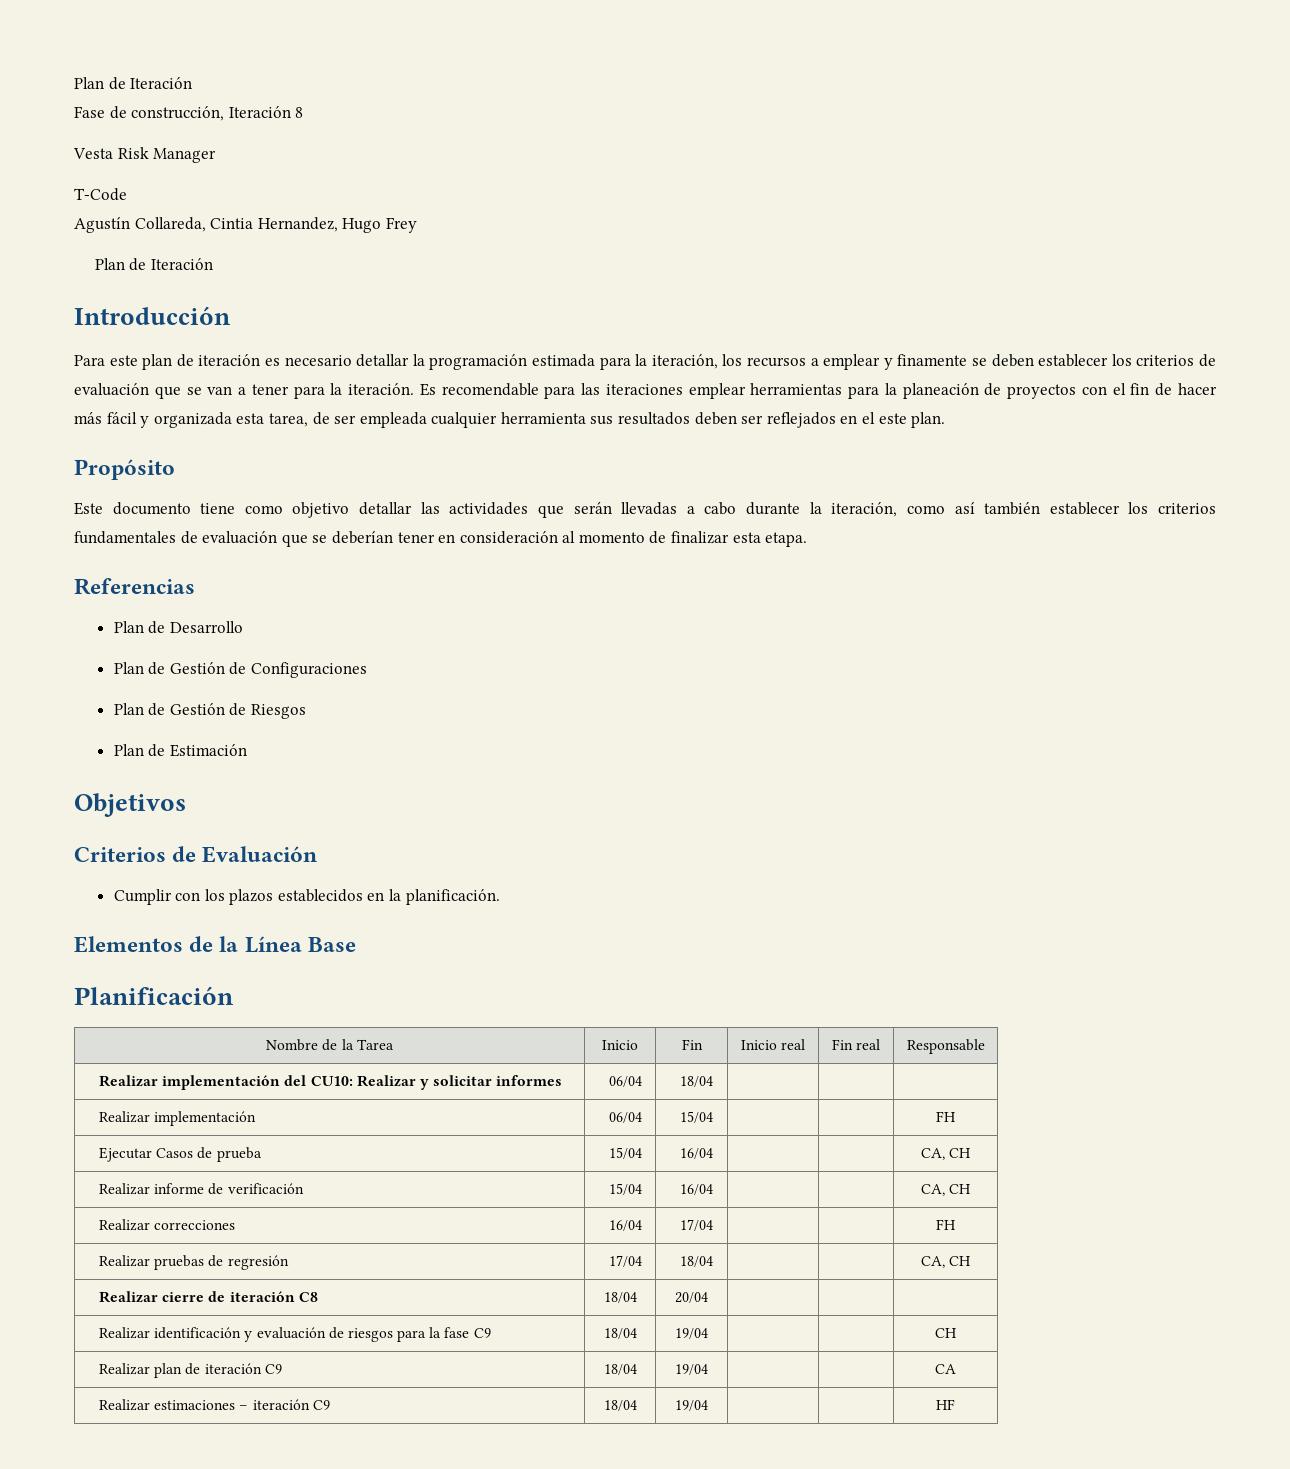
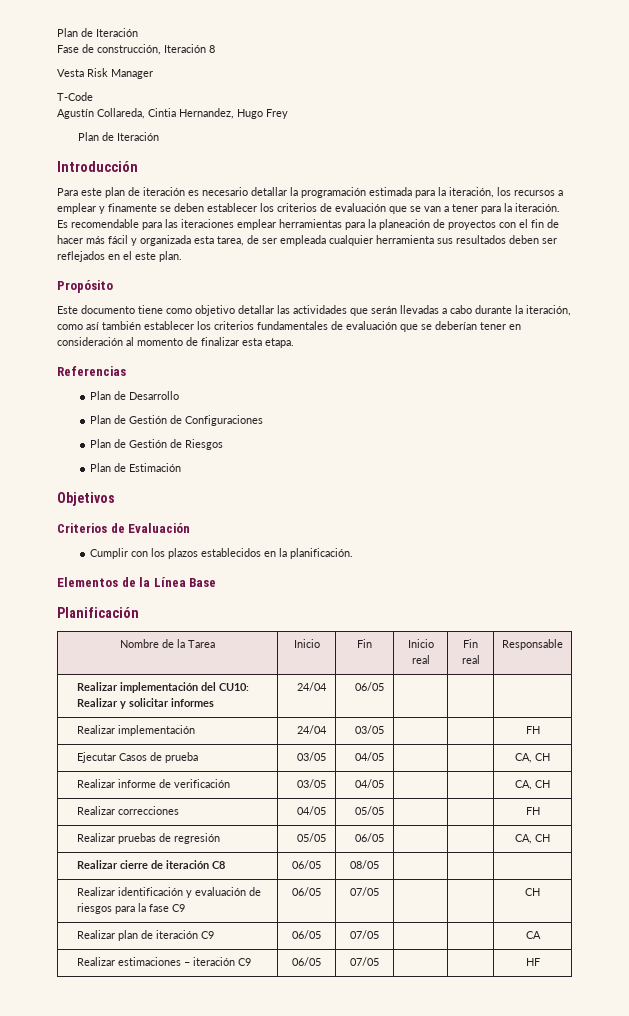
- Realizar implementación del CU10: Realizar y solicitar informes | 06/04 | 18/04 | | |
+ Realizar implementación del CU10: Realizar y solicitar informes | 24/04 | 06/05 | | |
- Realizar implementación | 06/04 | 15/04 | | | FH
+ Realizar implementación | 24/04 | 03/05 | | | FH
- Ejecutar Casos de prueba | 15/04 | 16/04 | | | CA, CH
+ Ejecutar Casos de prueba | 03/05 | 04/05 | | | CA, CH
- Realizar informe de verificación | 15/04 | 16/04 | | | CA, CH
+ Realizar informe de verificación | 03/05 | 04/05 | | | CA, CH
- Realizar correcciones | 16/04 | 17/04 | | | FH
+ Realizar correcciones | 04/05 | 05/05 | | | FH
- Realizar pruebas de regresión | 17/04 | 18/04 | | | CA, CH
+ Realizar pruebas de regresión | 05/05 | 06/05 | | | CA, CH
- Realizar cierre de iteración C8 | 18/04 | 20/04 | | |
+ Realizar cierre de iteración C8 | 06/05 | 08/05 | | |
- Realizar identificación y evaluación de riesgos para la fase C9 | 18/04 | 19/04 | | | CH
+ Realizar identificación y evaluación de riesgos para la fase C9 | 06/05 | 07/05 | | | CH
- Realizar plan de iteración C9 | 18/04 | 19/04 | | | CA
+ Realizar plan de iteración C9 | 06/05 | 07/05 | | | CA
- Realizar estimaciones – iteración C9 | 18/04 | 19/04 | | | HF
+ Realizar estimaciones – iteración C9 | 06/05 | 07/05 | | | HF

